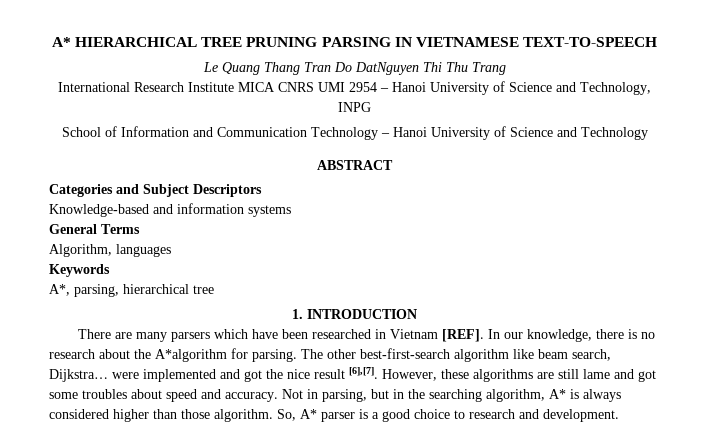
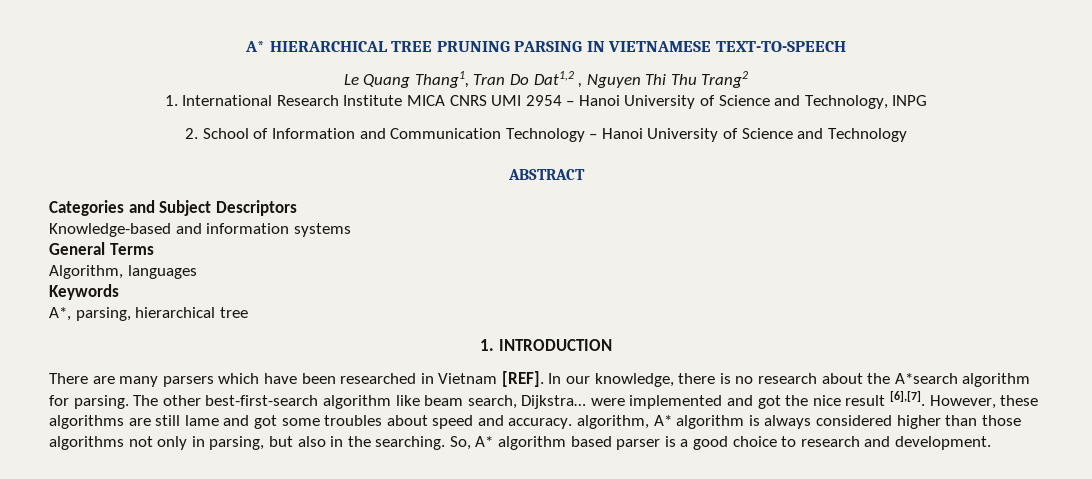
- Le Quang Thang Tran Do DatNguyen Thi Thu Trang
- International Research Institute MICA CNRS UMI 2954 – Hanoi University of Science and Technology, INPG
+ Le Quang Thang1, Tran Do Dat1,2 , Nguyen Thi Thu Trang2
+ 1. International Research Institute MICA CNRS UMI 2954 – Hanoi University of Science and Technology, INPG
- School of Information and Communication Technology – Hanoi University of Science and Technology
+ 2. School of Information and Communication Technology – Hanoi University of Science and Technology
- In our knowledge, there is no research about the A*algorithm for parsing.
+ In our knowledge, there is no research about the A*search algorithm for parsing.
- However, these algorithms are still lame and got some troubles about speed and accuracy. Not in parsing, but in the searching algorithm, A* is always considered higher than those algorithm. So, A* parser is a good choice to research and development.
+ However, these algorithms are still lame and got some troubles about speed and accuracy. algorithm, A* algorithm is always considered higher than those algorithms not only in parsing, but also in the searching. So, A* algorithm based parser is a good choice to research and development.

